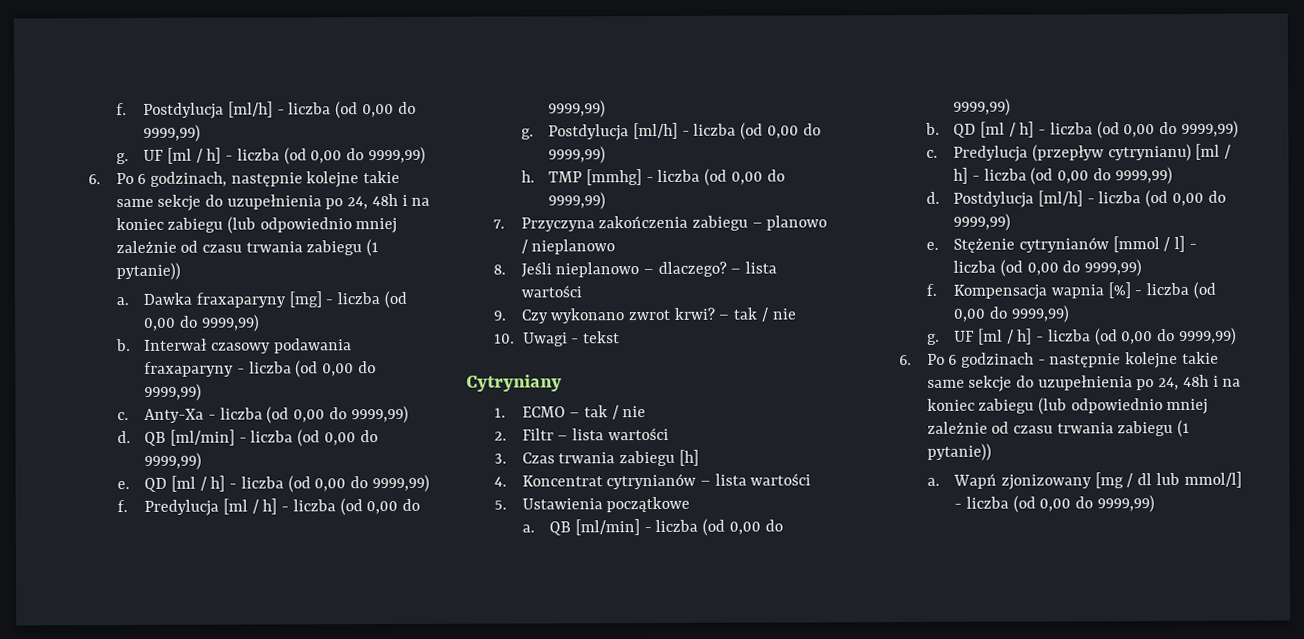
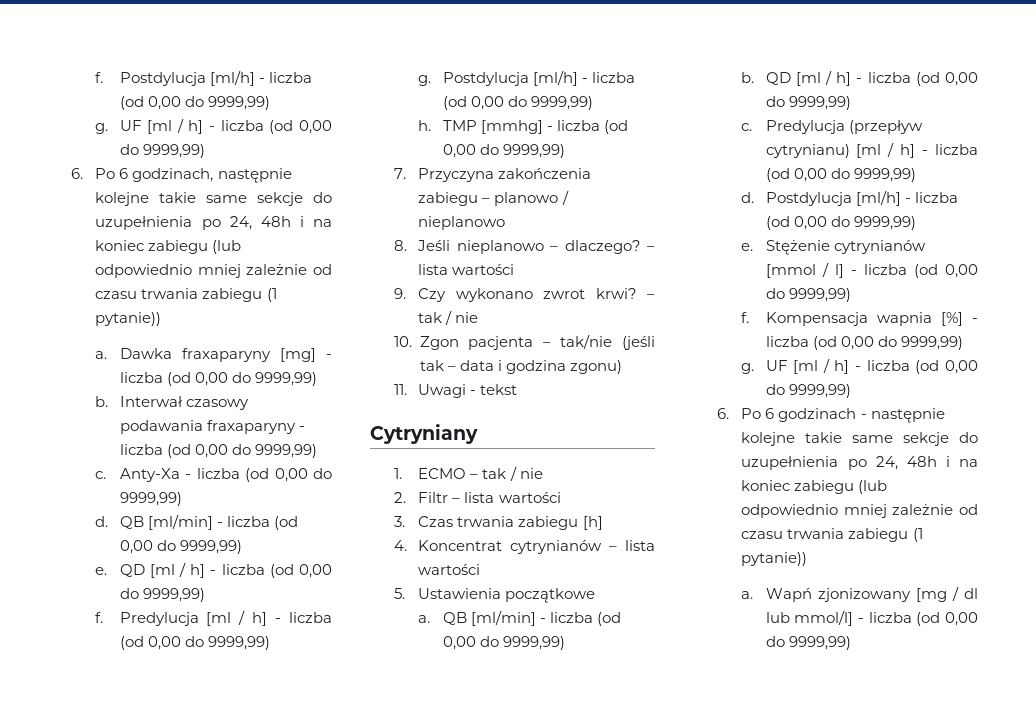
- 10. Uwagi - tekst
+ 10. Zgon pacjenta – tak/nie (jeśli tak – data i godzina zgonu)
+ 11. Uwagi - tekst

